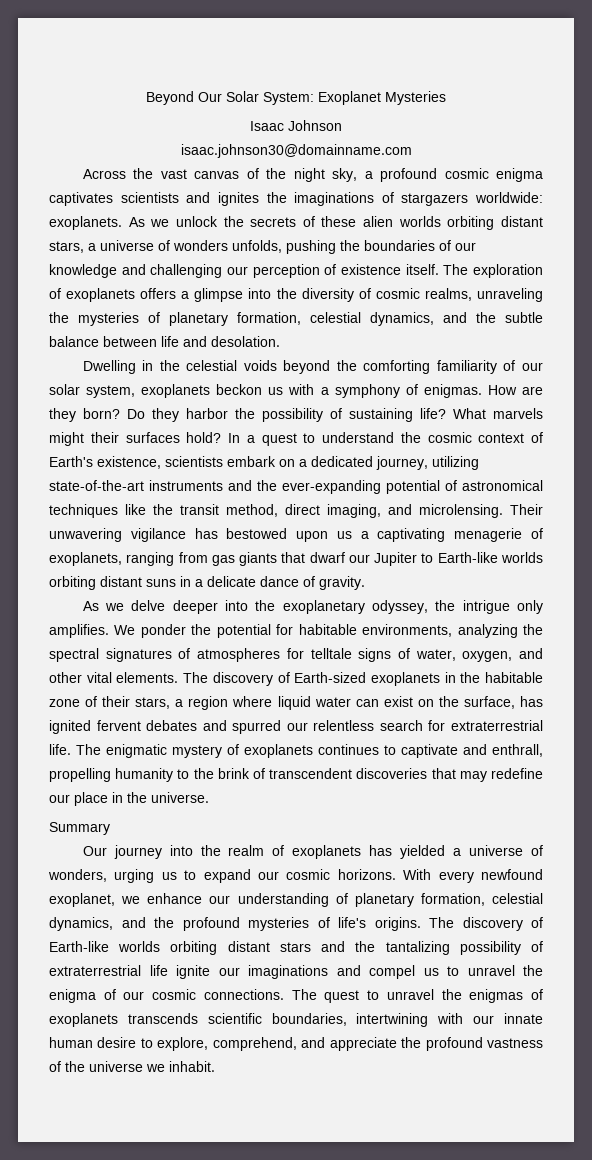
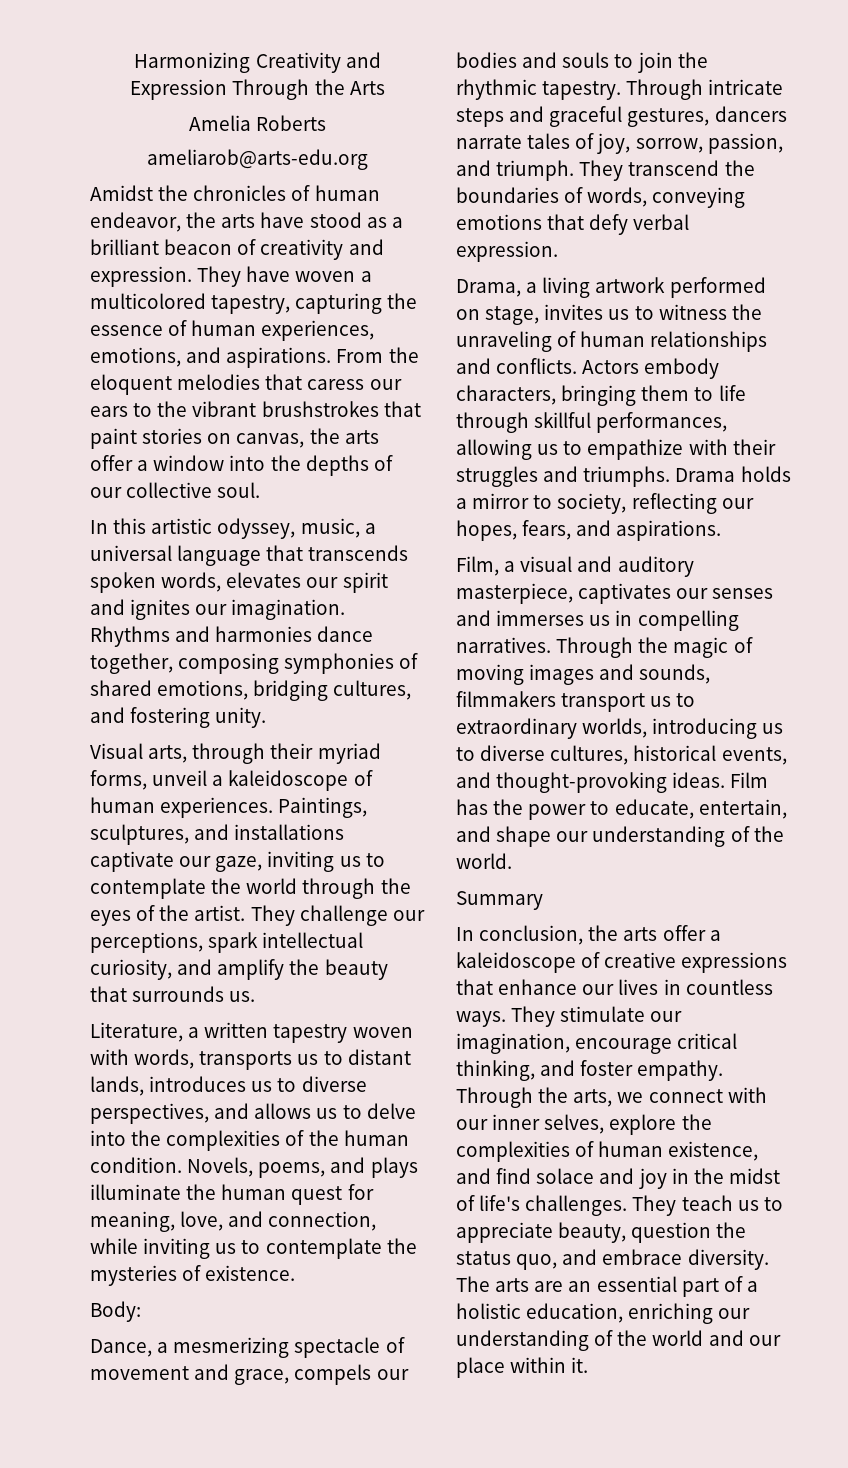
- Beyond Our Solar System: Exoplanet Mysteries
- Isaac Johnson
- isaac.johnson30@domainname.com
- Across the vast canvas of the night sky, a profound cosmic enigma captivates scientists and ignites the imaginations of stargazers worldwide: exoplanets. As we unlock the secrets of these alien worlds orbiting distant stars, a universe of wonders unfolds, pushing the boundaries of our knowledge and challenging our perception of existence itself. The exploration of exoplanets offers a glimpse into the diversity of cosmic realms, unraveling the mysteries of planetary formation, celestial dynamics, and the subtle balance between life and desolation.
- Dwelling in the celestial voids beyond the comforting familiarity of our solar system, exoplanets beckon us with a symphony of enigmas. How are they born? Do they harbor the possibility of sustaining life? What marvels might their surfaces hold? In a quest to understand the cosmic context of Earth's existence, scientists embark on a dedicated journey, utilizing state-of-the-art instruments and the ever-expanding potential of astronomical techniques like the transit method, direct imaging, and microlensing. Their unwavering vigilance has bestowed upon us a captivating menagerie of exoplanets, ranging from gas giants that dwarf our Jupiter to Earth-like worlds orbiting distant suns in a delicate dance of gravity.
- As we delve deeper into the exoplanetary odyssey, the intrigue only amplifies. We ponder the potential for habitable environments, analyzing the spectral signatures of atmospheres for telltale signs of water, oxygen, and other vital elements. The discovery of Earth-sized exoplanets in the habitable zone of their stars, a region where liquid water can exist on the surface, has ignited fervent debates and spurred our relentless search for extraterrestrial life. The enigmatic mystery of exoplanets continues to captivate and enthrall, propelling humanity to the brink of transcendent discoveries that may redefine our place in the universe.
+ Harmonizing Creativity and Expression Through the Arts
+ Amelia Roberts
+ ameliarob@arts-edu.org
+ Amidst the chronicles of human endeavor, the arts have stood as a brilliant beacon of creativity and expression. They have woven a multicolored tapestry, capturing the essence of human experiences, emotions, and aspirations. From the eloquent melodies that caress our ears to the vibrant brushstrokes that paint stories on canvas, the arts offer a window into the depths of our collective soul.
+ In this artistic odyssey, music, a universal language that transcends spoken words, elevates our spirit and ignites our imagination. Rhythms and harmonies dance together, composing symphonies of shared emotions, bridging cultures, and fostering unity.
+ Visual arts, through their myriad forms, unveil a kaleidoscope of human experiences. Paintings, sculptures, and installations captivate our gaze, inviting us to contemplate the world through the eyes of the artist. They challenge our perceptions, spark intellectual curiosity, and amplify the beauty that surrounds us.
+ Literature, a written tapestry woven with words, transports us to distant lands, introduces us to diverse perspectives, and allows us to delve into the complexities of the human condition. Novels, poems, and plays illuminate the human quest for meaning, love, and connection, while inviting us to contemplate the mysteries of existence.
+ Body:
+ Dance, a mesmerizing spectacle of movement and grace, compels our bodies and souls to join the rhythmic tapestry. Through intricate steps and graceful gestures, dancers narrate tales of joy, sorrow, passion, and triumph. They transcend the boundaries of words, conveying emotions that defy verbal expression.
+ Drama, a living artwork performed on stage, invites us to witness the unraveling of human relationships and conflicts. Actors embody characters, bringing them to life through skillful performances, allowing us to empathize with their struggles and triumphs. Drama holds a mirror to society, reflecting our hopes, fears, and aspirations.
+ Film, a visual and auditory masterpiece, captivates our senses and immerses us in compelling narratives. Through the magic of moving images and sounds, filmmakers transport us to extraordinary worlds, introducing us to diverse cultures, historical events, and thought-provoking ideas. Film has the power to educate, entertain, and shape our understanding of the world.
  Summary
- Our journey into the realm of exoplanets has yielded a universe of wonders, urging us to expand our cosmic horizons. With every newfound exoplanet, we enhance our understanding of planetary formation, celestial dynamics, and the profound mysteries of life's origins. The discovery of Earth-like worlds orbiting distant stars and the tantalizing possibility of extraterrestrial life ignite our imaginations and compel us to unravel the enigma of our cosmic connections. The quest to unravel the enigmas of exoplanets transcends scientific boundaries, intertwining with our innate human desire to explore, comprehend, and appreciate the profound vastness of the universe we inhabit.
+ In conclusion, the arts offer a kaleidoscope of creative expressions that enhance our lives in countless ways. They stimulate our imagination, encourage critical thinking, and foster empathy. Through the arts, we connect with our inner selves, explore the complexities of human existence, and find solace and joy in the midst of life's challenges. They teach us to appreciate beauty, question the status quo, and embrace diversity. The arts are an essential part of a holistic education, enriching our understanding of the world and our place within it.

